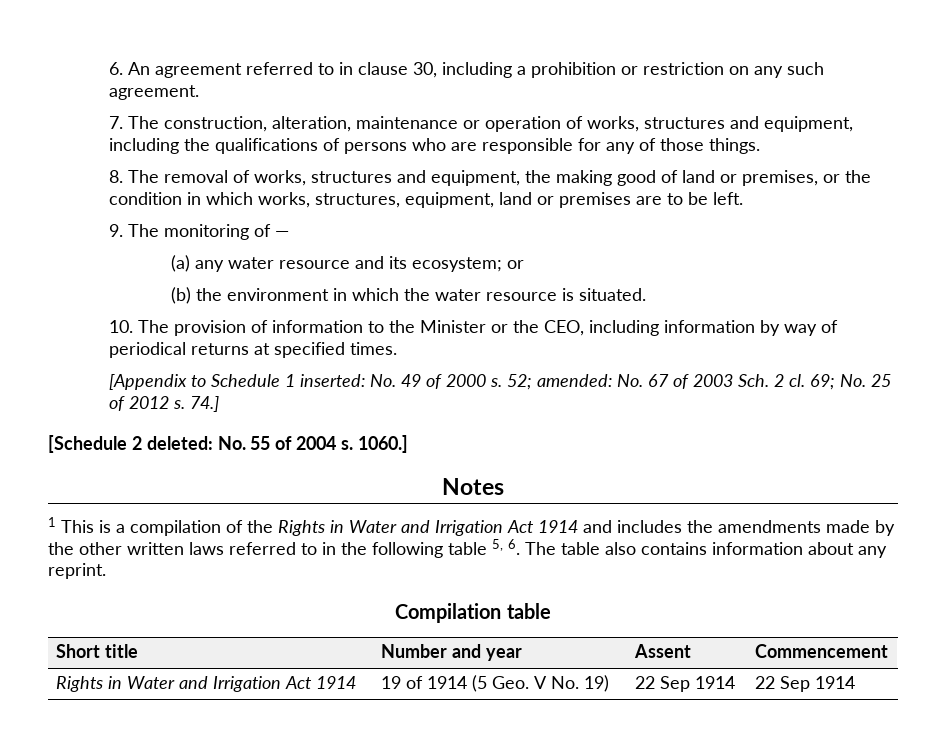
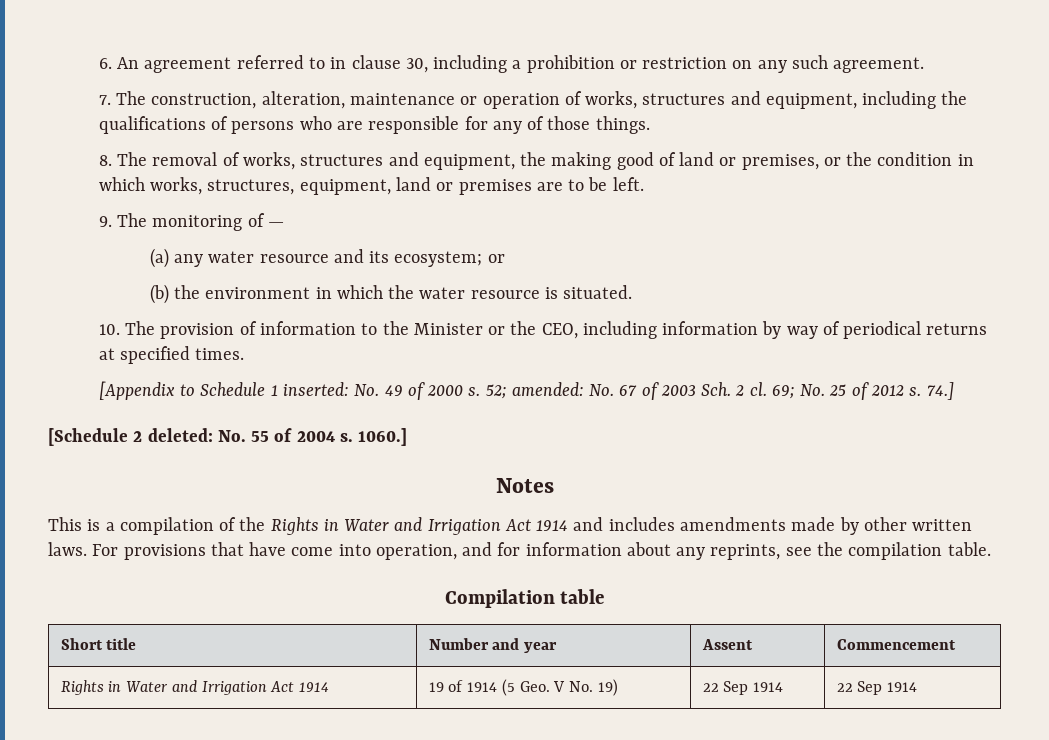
- 1 This is a compilation of the Rights in Water and Irrigation Act 1914 and includes the amendments made by the other written laws referred to in the following table 5, 6. The table also contains information about any reprint.
+ This is a compilation of the Rights in Water and Irrigation Act 1914 and includes amendments made by other written laws. For provisions that have come into operation, and for information about any reprints, see the compilation table.

